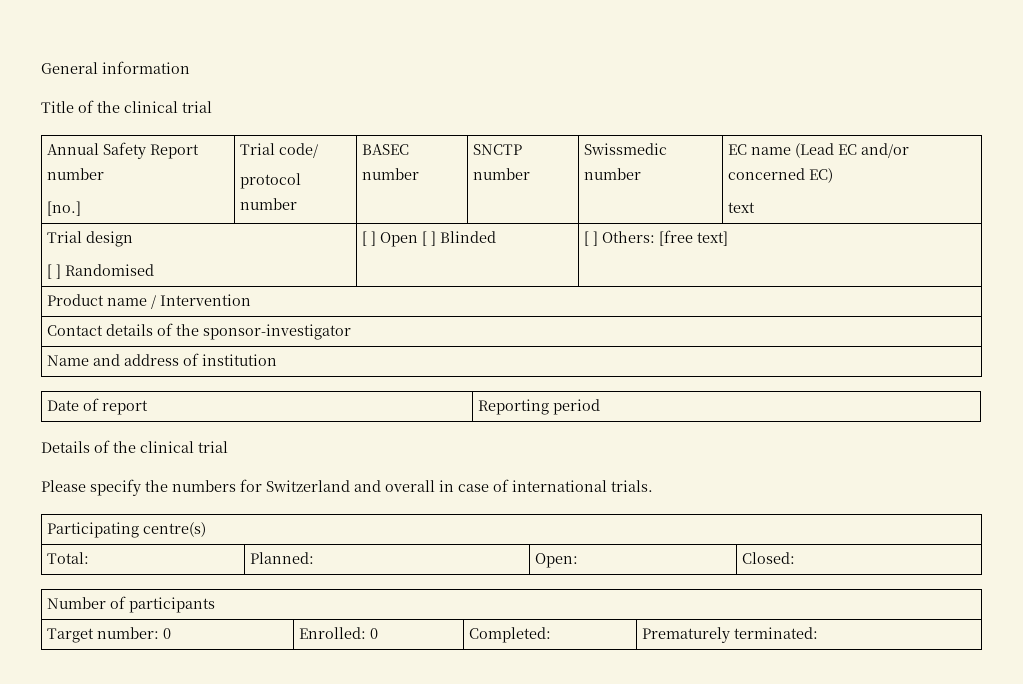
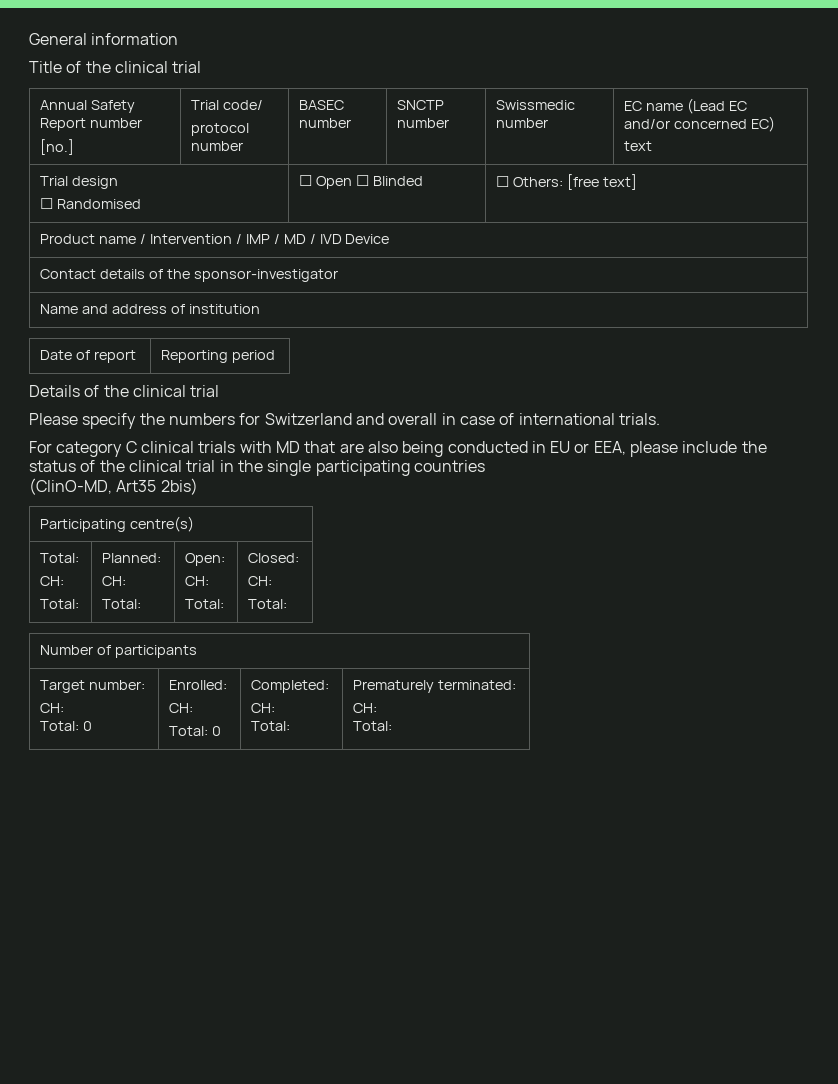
  Trial design
- [ ] Randomised | [ ] Open [ ] Blinded | [ ] Others: [free text]
+ ☐ Randomised | ☐ Open ☐ Blinded | ☐ Others: [free text]
- Product name / Intervention
+ Product name / Intervention / IMP / MD / IVD Device
+ For category C clinical trials with MD that are also being conducted in EU or EEA, please include the status of the clinical trial in the single participating countries
+ (ClinO-MD, Art35 2bis)
  Participating centre(s)
- Total: | Planned: | Open: | Closed:
+ Total:
+ CH:
+ Total: | Planned:
+ CH:
+ Total: | Open:
+ CH:
+ Total: | Closed:
+ CH:
+ Total:
- Target number: 0 | Enrolled: 0 | Completed: | Prematurely terminated:
+ Target number:
+ CH:
+ Total: 0 | Enrolled:
+ CH:
+ Total: 0 | Completed:
+ CH:
+ Total: | Prematurely terminated:
+ CH:
+ Total:

